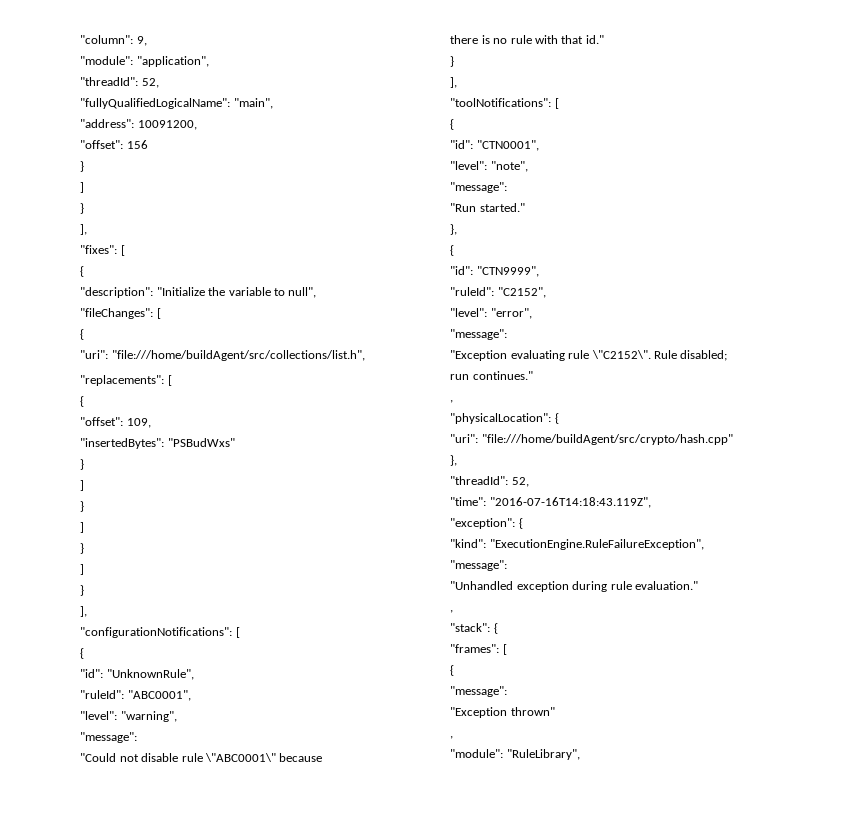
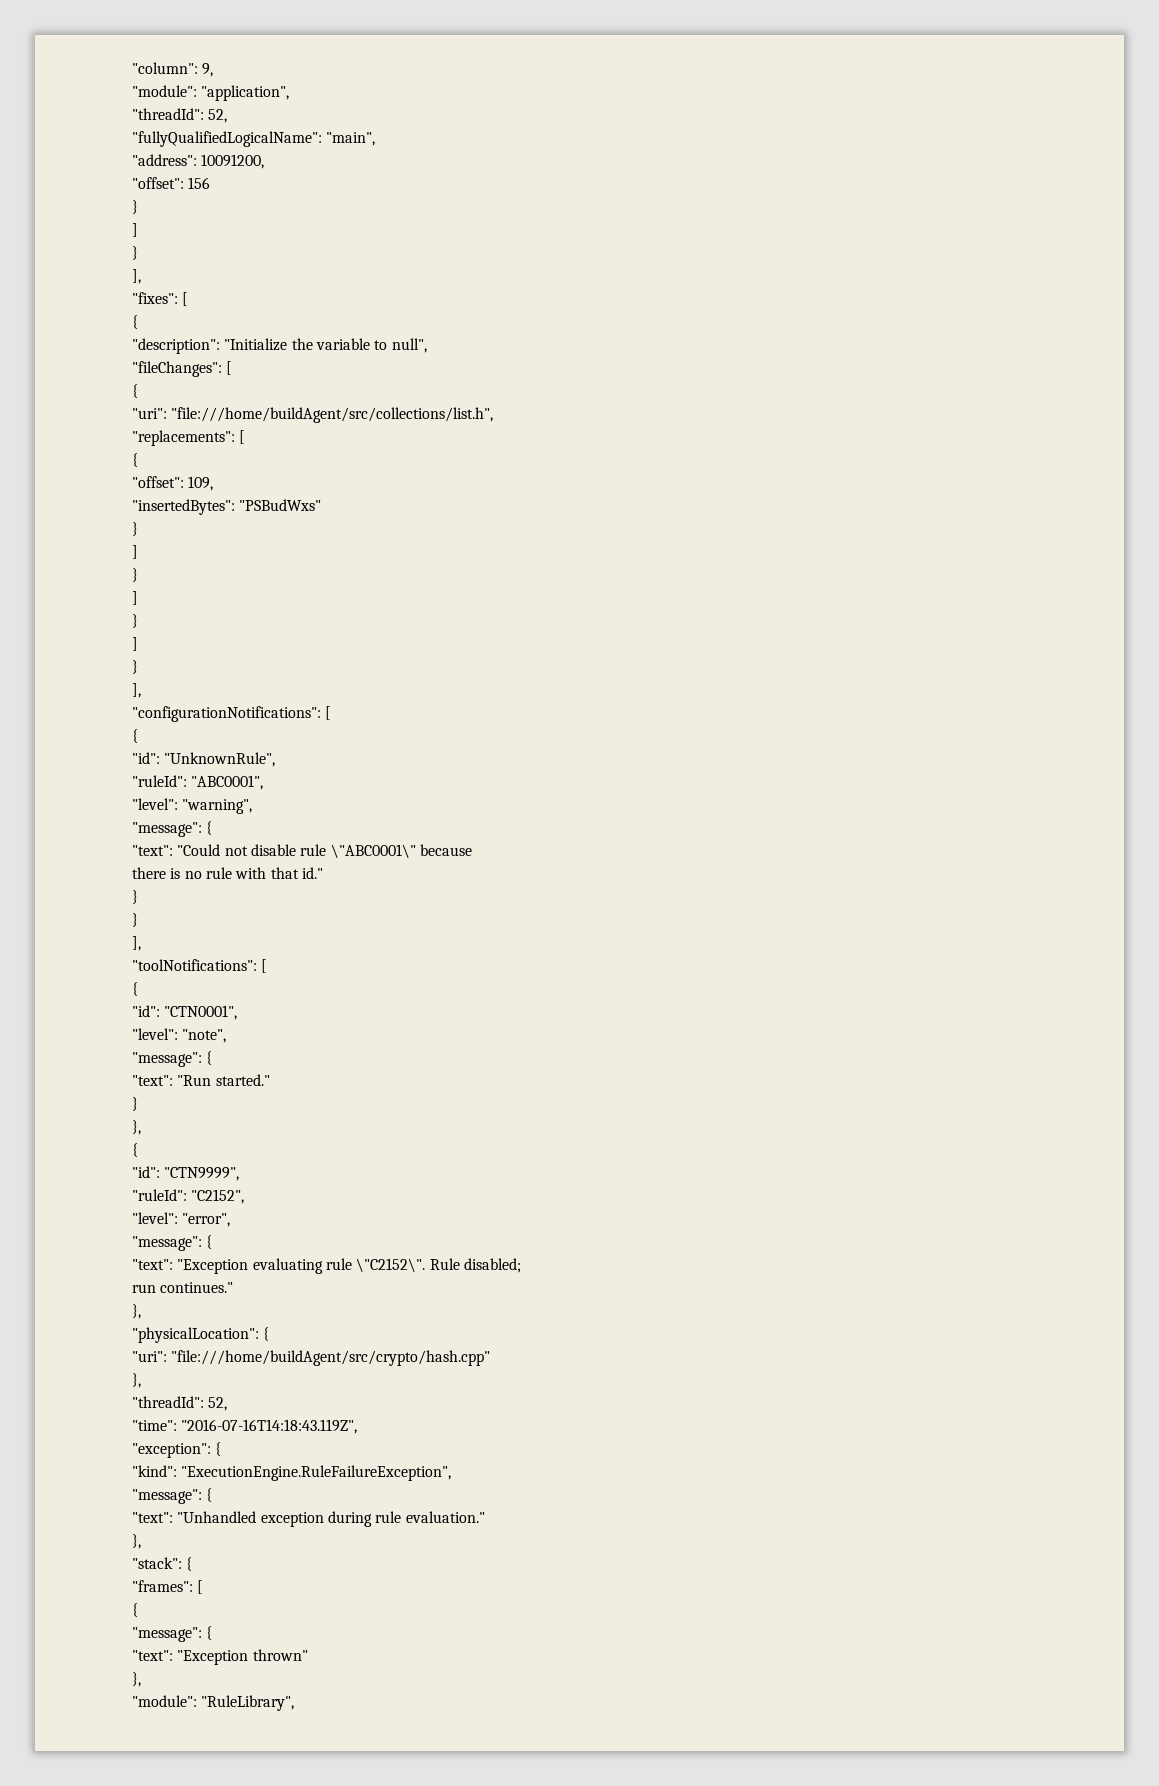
  "level": "warning",
- "message":
- "Could not disable rule \"ABC0001\" because
+ "message": {
+ "text": "Could not disable rule \"ABC0001\" because
  there is no rule with that id."
+ }
  "level": "note",
- "message":
- "Run started."
+ "message": {
+ "text": "Run started."
+ }
  "level": "error",
- "message":
- "Exception evaluating rule \"C2152\".
+ "message": {
+ "text": "Exception evaluating rule \"C2152\".
  run continues."
- ,
+ },
  "kind": "ExecutionEngine.RuleFailureException",
- "message":
- "Unhandled exception during rule evaluation."
- ,
+ "message": {
+ "text": "Unhandled exception during rule evaluation."
+ },
  "frames": [
  {
- "message":
- "Exception thrown"
- ,
+ "message": {
+ "text": "Exception thrown"
+ },

